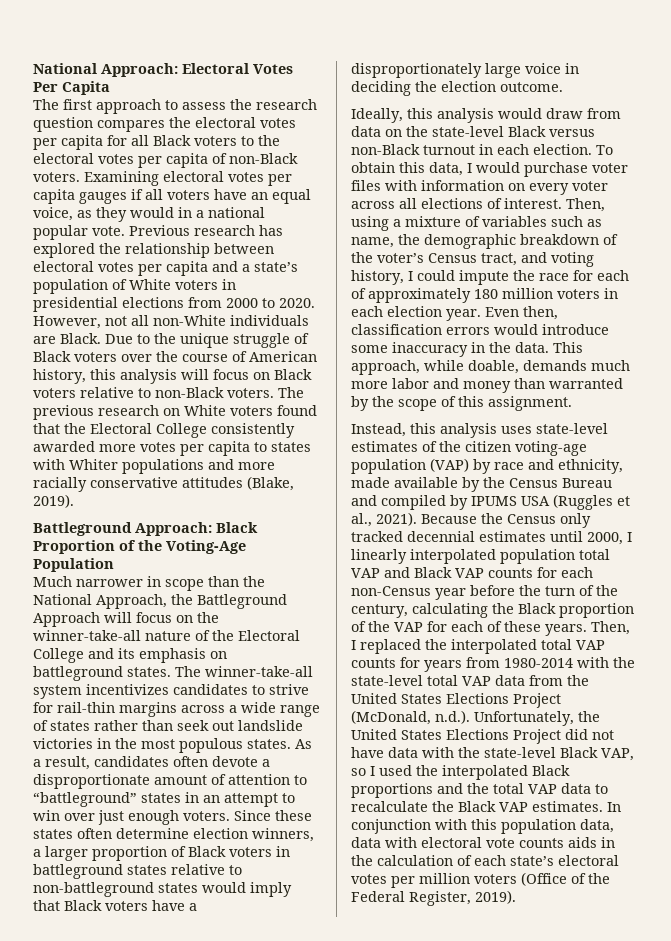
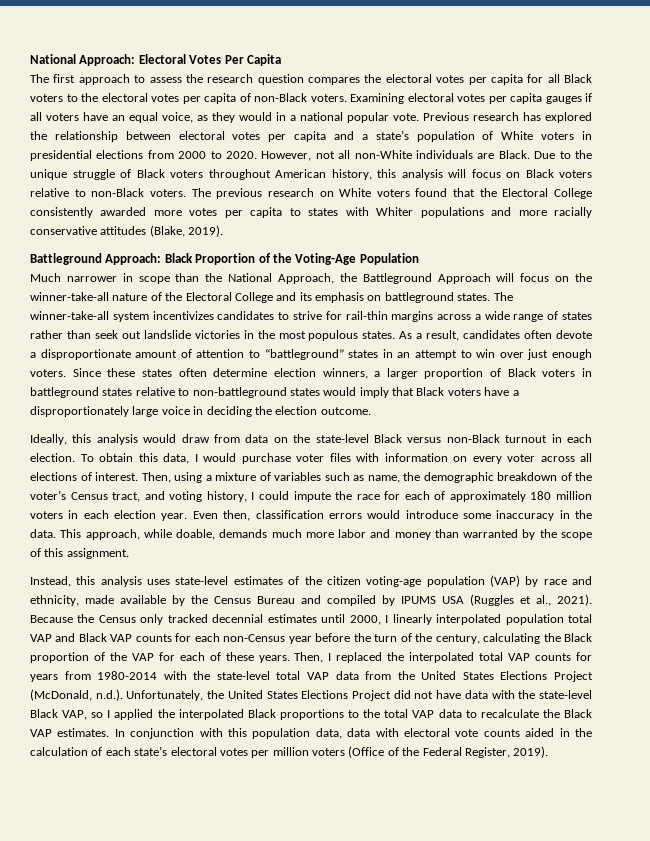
- Due to the unique struggle of Black voters over the course of American history, this analysis will focus on Black voters relative to non-Black voters.
+ Due to the unique struggle of Black voters throughout American history, this analysis will focus on Black voters relative to non-Black voters.
- Then, I replaced the interpolated total VAP counts for years from 1980-2014 with the state-level total VAP data from the United States Elections Project (McDonald, n.d.). Unfortunately, the United States Elections Project did not have data with the state-level Black VAP, so I used the interpolated Black proportions and the total VAP data to recalculate the Black VAP estimates.
+ Then, I replaced the interpolated total VAP counts for years from 1980-2014 with the state-level total VAP data from the United States Elections Project (McDonald, n.d.). Unfortunately, the United States Elections Project did not have data with the state-level Black VAP, so I applied the interpolated Black proportions to the total VAP data to recalculate the Black VAP estimates.
- In conjunction with this population data, data with electoral vote counts aids in the calculation of each state’s electoral votes per million voters (Office of the Federal Register, 2019).
+ In conjunction with this population data, data with electoral vote counts aided in the calculation of each state’s electoral votes per million voters (Office of the Federal Register, 2019).

